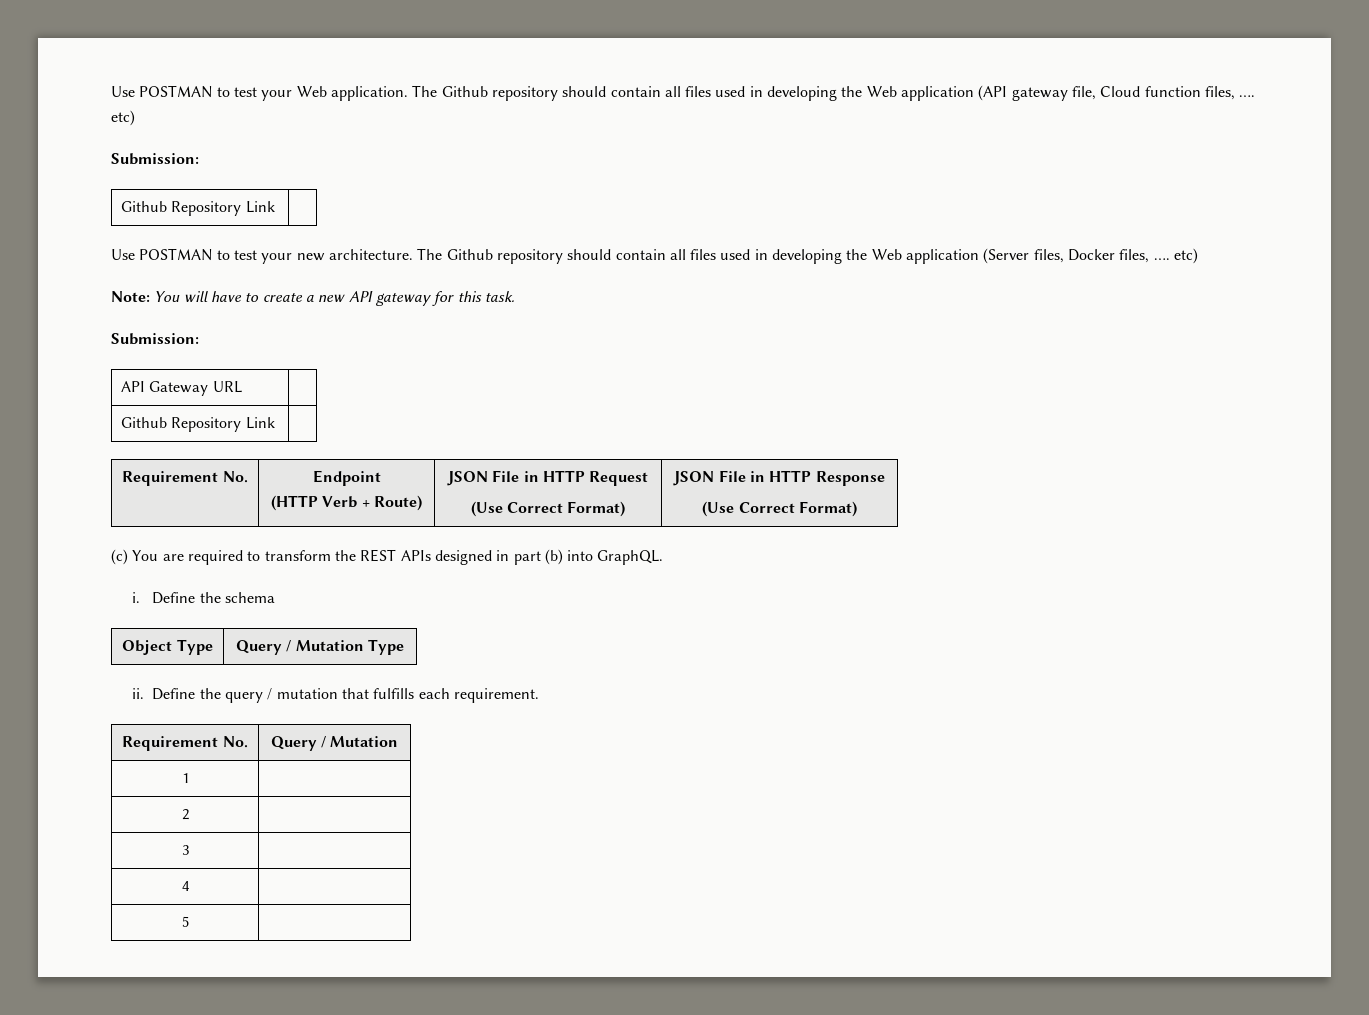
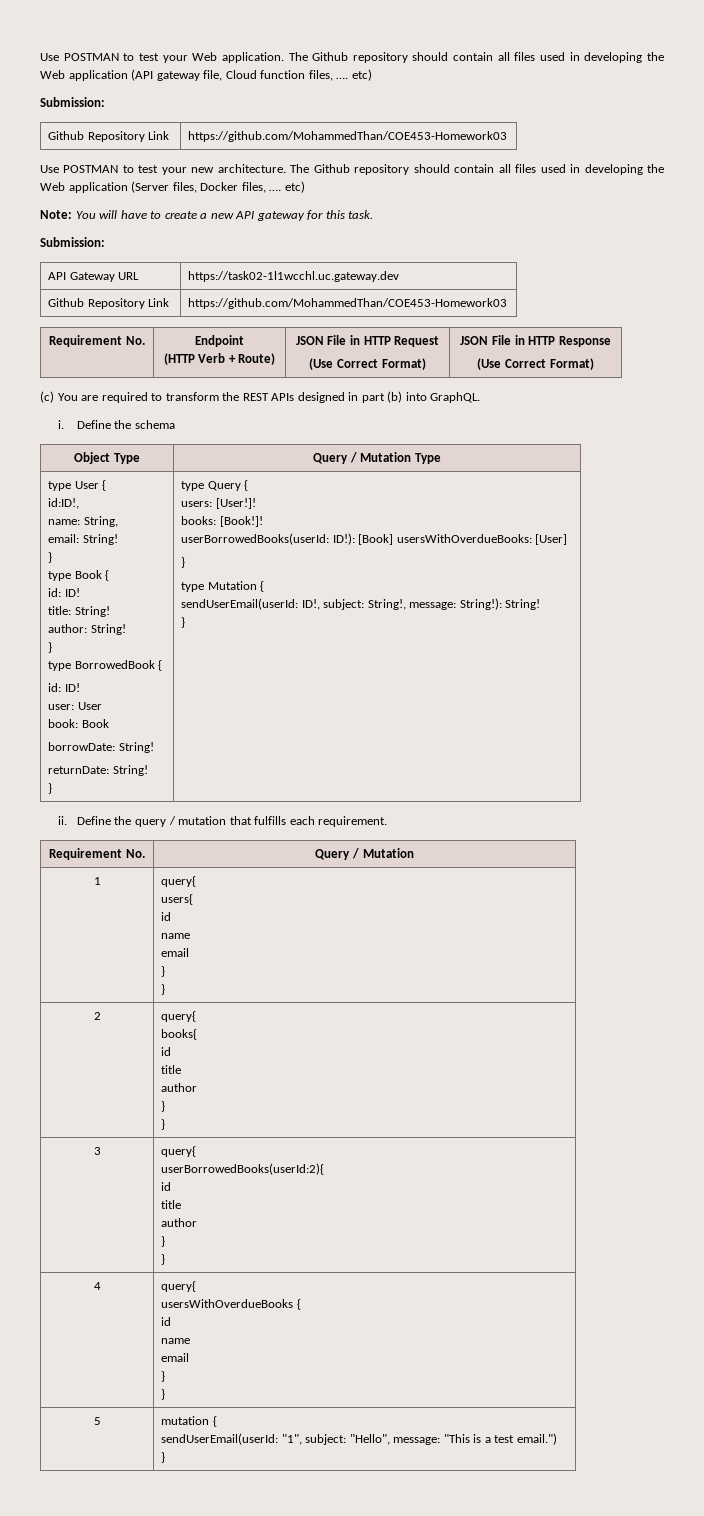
  The Github repository should contain all files used in developing the Web application (API gateway file, Cloud function files, …. etc)
  Submission:
- Github Repository Link |
+ Github Repository Link | https://github.com/MohammedThan/COE453-Homework03
- API Gateway URL |
- Github Repository Link |
+ API Gateway URL | https://task02-1l1wcchl.uc.gateway.dev
+ Github Repository Link | https://github.com/MohammedThan/COE453-Homework03
+ type User {
+ id:ID!,
+ name: String,
+ email: String!
+ }
+ type Book {
+ id: ID!
+ title: String!
+ author: String!
+ }
+ type BorrowedBook {
+ id: ID!
+ user: User
+ book: Book
+ borrowDate: String!
+ returnDate: String!
+ } | type Query {
+ users: [User!]!
+ books: [Book!]!
+ userBorrowedBooks(userId: ID!): [Book] usersWithOverdueBooks: [User]
+ }
+ type Mutation {
+ sendUserEmail(userId: ID!, subject: String!, message: String!): String!
+ }
- 1 |
- 2 |
- 3 |
- 4 |
- 5 |
+ 1 | query{
+ users{
+ id
+ name
+ email
+ }
+ }
+ 2 | query{
+ books{
+ id
+ title
+ author
+ }
+ }
+ 3 | query{
+ userBorrowedBooks(userId:2){
+ id
+ title
+ author
+ }
+ }
+ 4 | query{
+ usersWithOverdueBooks {
+ id
+ name
+ email
+ }
+ }
+ 5 | mutation {
+ sendUserEmail(userId: "1", subject: "Hello", message: "This is a test email.")
+ }

